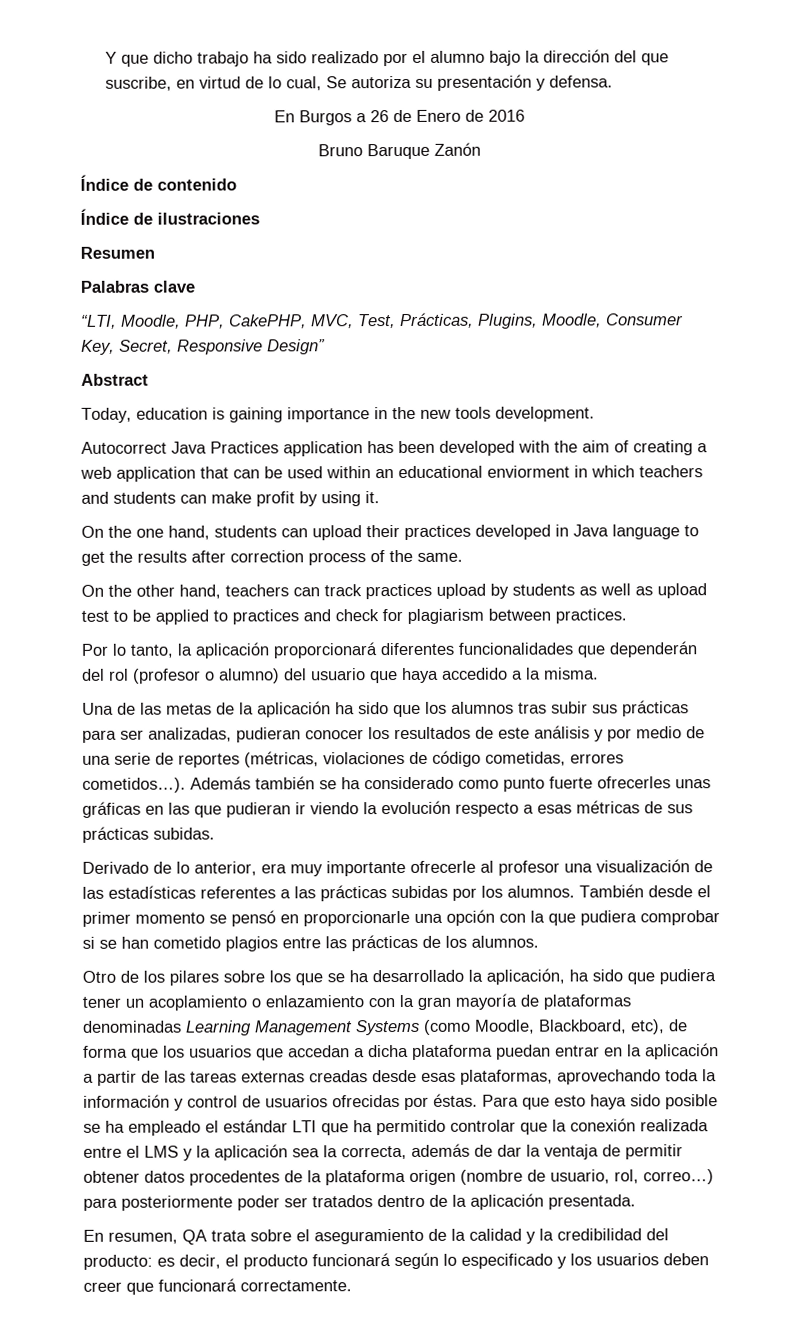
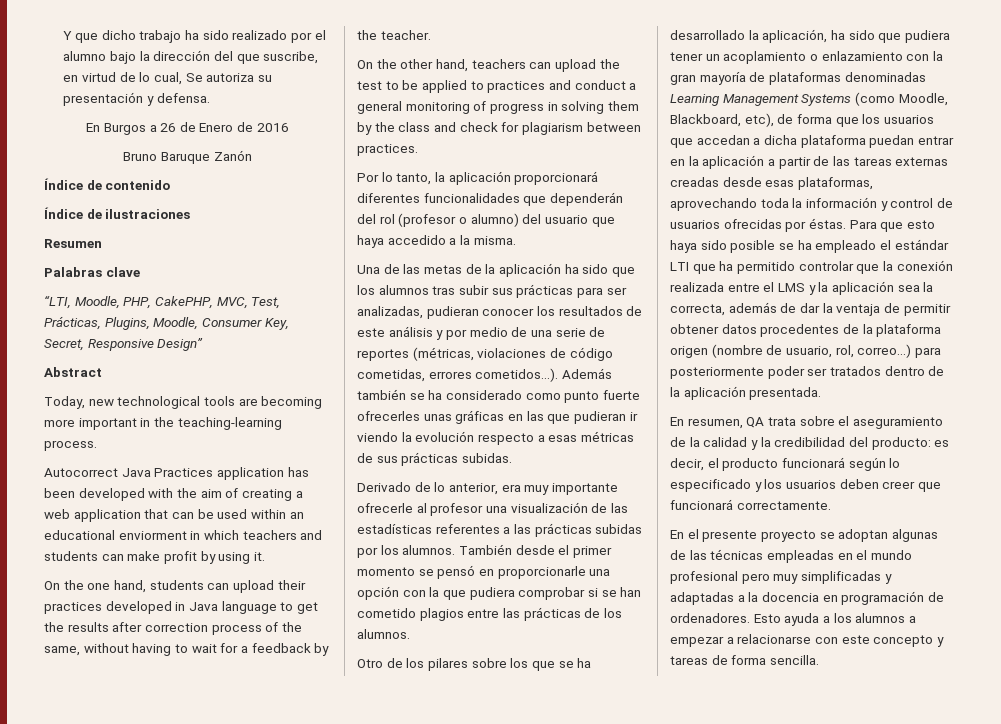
- Today, education is gaining importance in the new tools development.
+ Today, new technological tools are becoming more important in the teaching-learning process.
- On the one hand, students can upload their practices developed in Java language to get the results after correction process of the same.
+ On the one hand, students can upload their practices developed in Java language to get the results after correction process of the same, without having to wait for a feedback by the teacher.
- On the other hand, teachers can track practices upload by students as well as upload test to be applied to practices and check for plagiarism between practices.
+ On the other hand, teachers can upload the test to be applied to practices and conduct a general monitoring of progress in solving them by the class and check for plagiarism between practices.
+ En el presente proyecto se adoptan algunas de las técnicas empleadas en el mundo profesional pero muy simplificadas y adaptadas a la docencia en programación de ordenadores. Esto ayuda a los alumnos a empezar a relacionarse con este concepto y tareas de forma sencilla.

